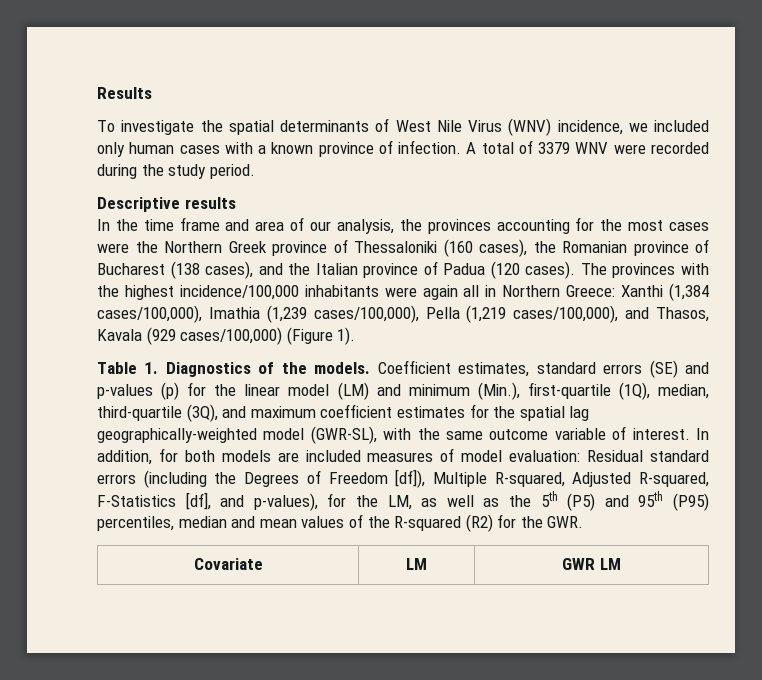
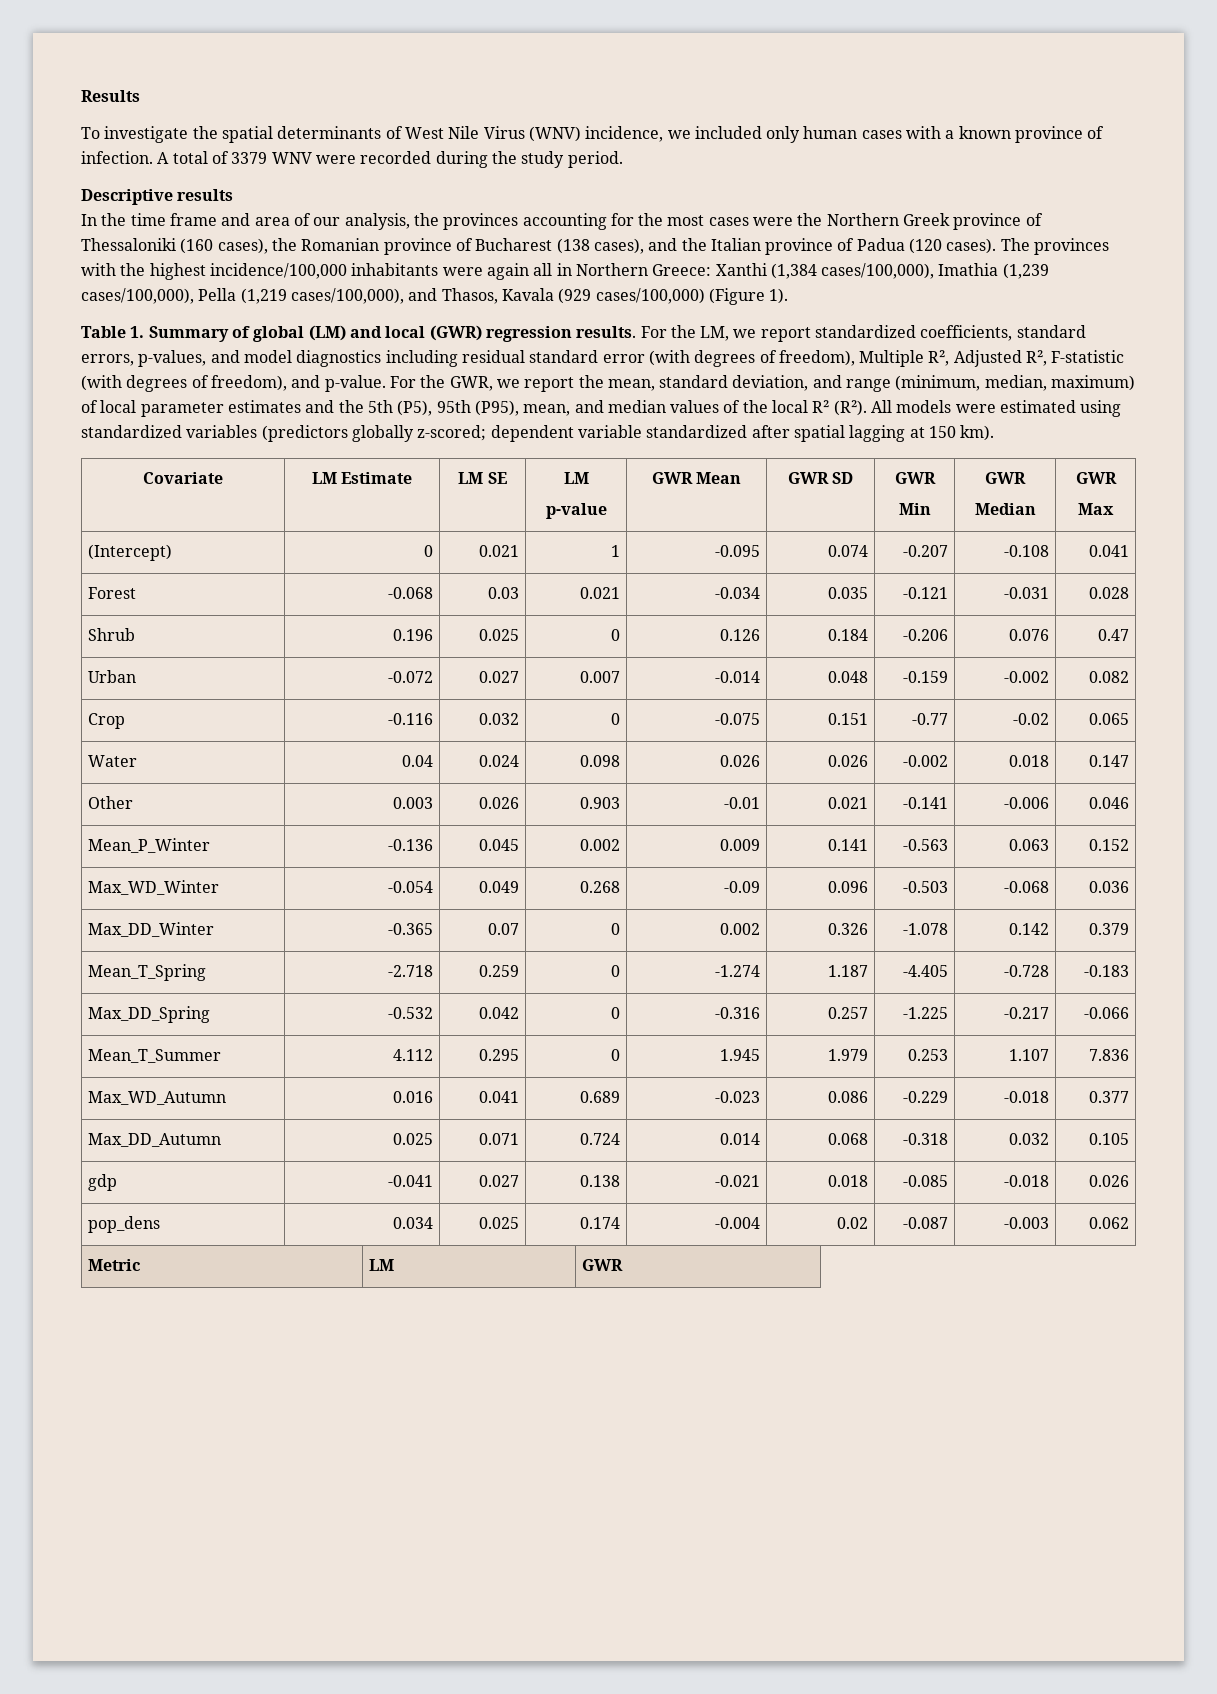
- Table 1. Diagnostics of the models. Coefficient estimates, standard errors (SE) and p-values (p) for the linear model (LM) and minimum (Min.), first-quartile (1Q), median, third-quartile (3Q), and maximum coefficient estimates for the spatial lag geographically-weighted model (GWR-SL), with the same outcome variable of interest. In addition, for both models are included measures of model evaluation: Residual standard errors (including the Degrees of Freedom [df]), Multiple R-squared, Adjusted R-squared, F-Statistics [df], and p-values), for the LM, as well as the 5th (P5) and 95th (P95) percentiles, median and mean values of the R-squared (R2) for the GWR.
- Covariate | LM | GWR LM
+ Table 1. Summary of global (LM) and local (GWR) regression results. For the LM, we report standardized coefficients, standard errors, p-values, and model diagnostics including residual standard error (with degrees of freedom), Multiple R², Adjusted R², F-statistic (with degrees of freedom), and p-value. For the GWR, we report the mean, standard deviation, and range (minimum, median, maximum) of local parameter estimates and the 5th (P5), 95th (P95), mean, and median values of the local R² (R²). All models were estimated using standardized variables (predictors globally z-scored; dependent variable standardized after spatial lagging at 150 km).
+ Covariate | LM Estimate | LM SE | LM
+ p-value | GWR Mean | GWR SD | GWR
+ Min | GWR
+ Median | GWR
+ Max
+ (Intercept) | 0 | 0.021 | 1 | -0.095 | 0.074 | -0.207 | -0.108 | 0.041
+ Forest | -0.068 | 0.03 | 0.021 | -0.034 | 0.035 | -0.121 | -0.031 | 0.028
+ Shrub | 0.196 | 0.025 | 0 | 0.126 | 0.184 | -0.206 | 0.076 | 0.47
+ Urban | -0.072 | 0.027 | 0.007 | -0.014 | 0.048 | -0.159 | -0.002 | 0.082
+ Crop | -0.116 | 0.032 | 0 | -0.075 | 0.151 | -0.77 | -0.02 | 0.065
+ Water | 0.04 | 0.024 | 0.098 | 0.026 | 0.026 | -0.002 | 0.018 | 0.147
+ Other | 0.003 | 0.026 | 0.903 | -0.01 | 0.021 | -0.141 | -0.006 | 0.046
+ Mean_P_Winter | -0.136 | 0.045 | 0.002 | 0.009 | 0.141 | -0.563 | 0.063 | 0.152
+ Max_WD_Winter | -0.054 | 0.049 | 0.268 | -0.09 | 0.096 | -0.503 | -0.068 | 0.036
+ Max_DD_Winter | -0.365 | 0.07 | 0 | 0.002 | 0.326 | -1.078 | 0.142 | 0.379
+ Mean_T_Spring | -2.718 | 0.259 | 0 | -1.274 | 1.187 | -4.405 | -0.728 | -0.183
+ Max_DD_Spring | -0.532 | 0.042 | 0 | -0.316 | 0.257 | -1.225 | -0.217 | -0.066
+ Mean_T_Summer | 4.112 | 0.295 | 0 | 1.945 | 1.979 | 0.253 | 1.107 | 7.836
+ Max_WD_Autumn | 0.016 | 0.041 | 0.689 | -0.023 | 0.086 | -0.229 | -0.018 | 0.377
+ Max_DD_Autumn | 0.025 | 0.071 | 0.724 | 0.014 | 0.068 | -0.318 | 0.032 | 0.105
+ gdp | -0.041 | 0.027 | 0.138 | -0.021 | 0.018 | -0.085 | -0.018 | 0.026
+ pop_dens | 0.034 | 0.025 | 0.174 | -0.004 | 0.02 | -0.087 | -0.003 | 0.062
+ Metric | LM | GWR

